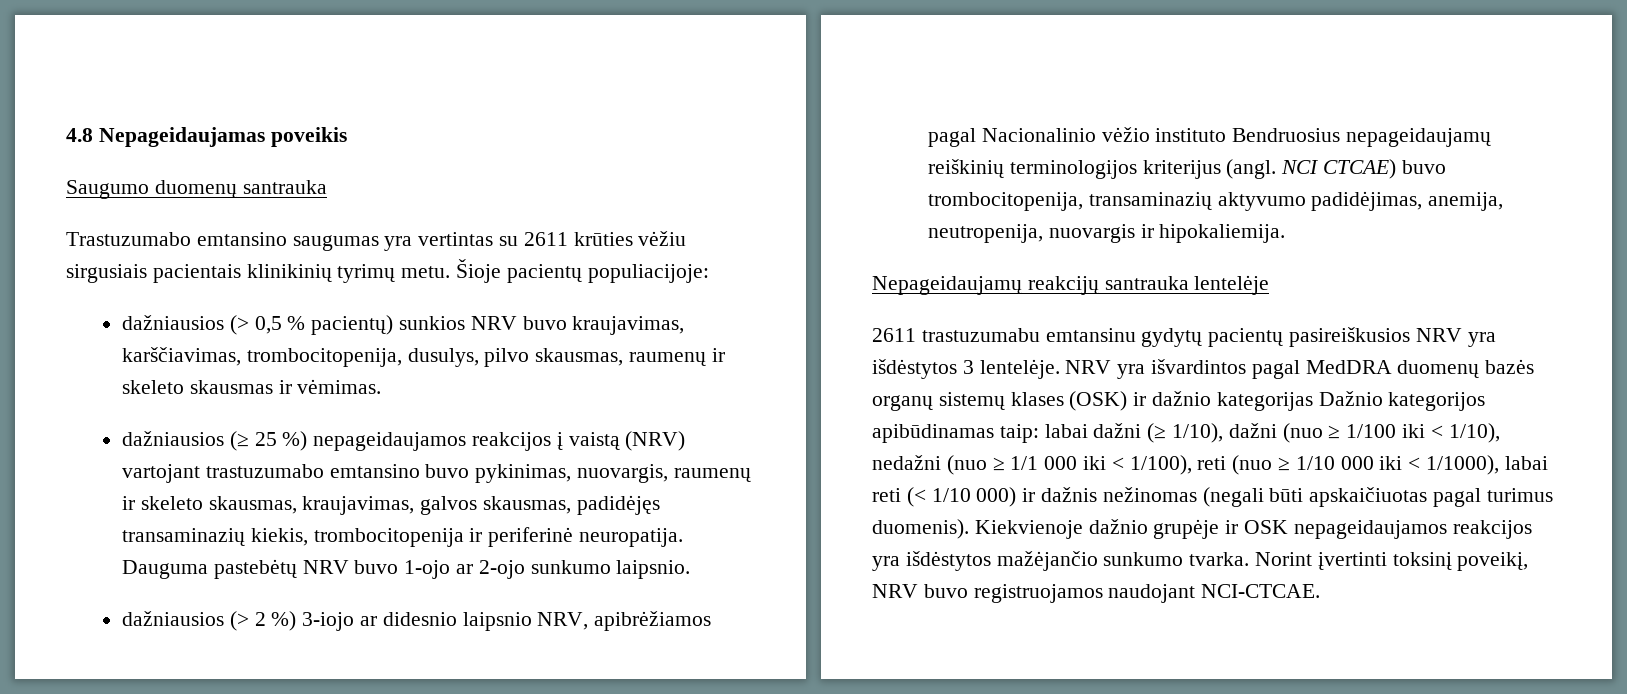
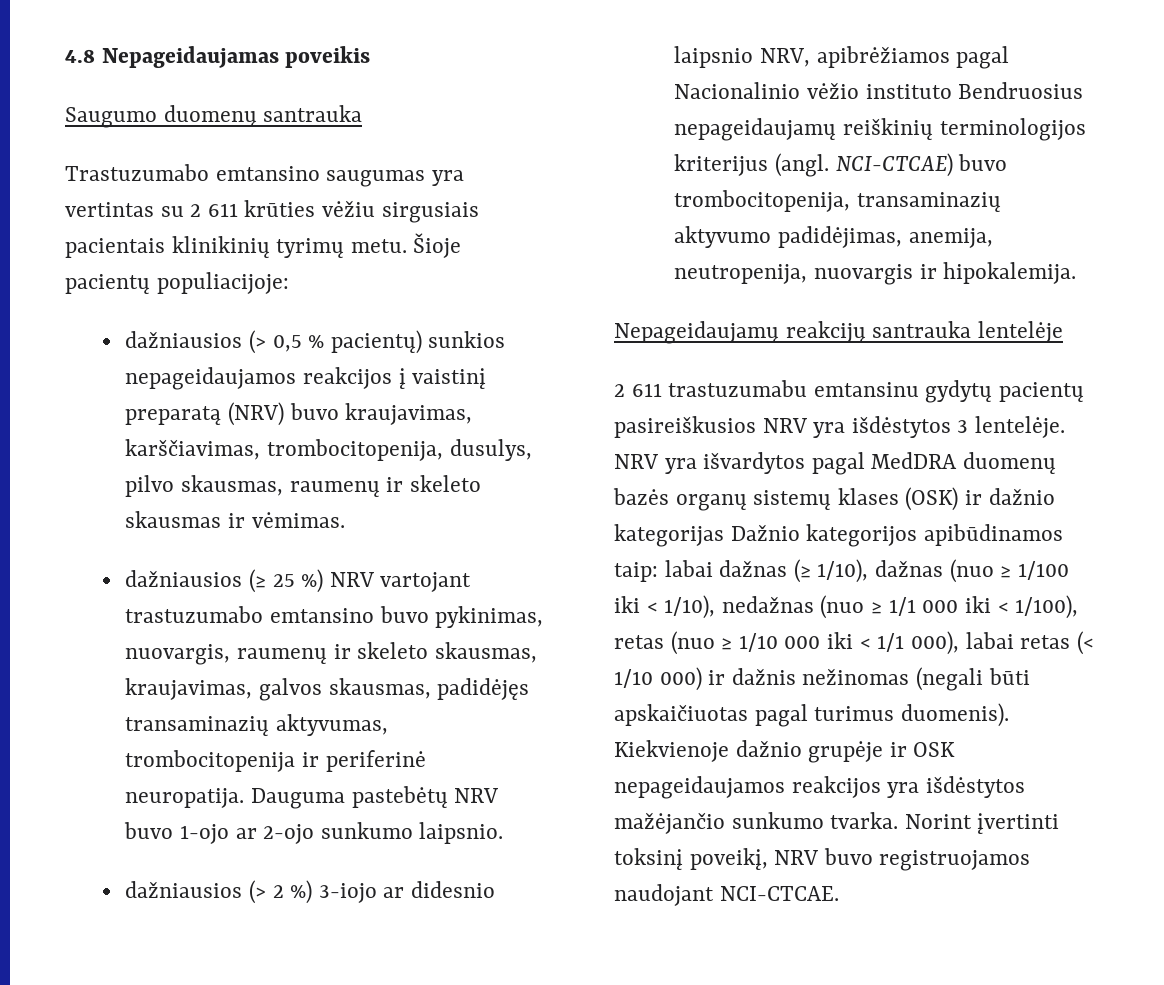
- Trastuzumabo emtansino saugumas yra vertintas su 2611 krūties vėžiu sirgusiais pacientais klinikinių tyrimų metu.
+ Trastuzumabo emtansino saugumas yra vertintas su 2 611 krūties vėžiu sirgusiais pacientais klinikinių tyrimų metu.
- dažniausios (> 0,5 % pacientų) sunkios NRV buvo kraujavimas, karščiavimas, trombocitopenija, dusulys, pilvo skausmas, raumenų ir skeleto skausmas ir vėmimas.
+ dažniausios (> 0,5 % pacientų) sunkios nepageidaujamos reakcijos į vaistinį preparatą (NRV) buvo kraujavimas, karščiavimas, trombocitopenija, dusulys, pilvo skausmas, raumenų ir skeleto skausmas ir vėmimas.
- dažniausios (≥ 25 %) nepageidaujamos reakcijos į vaistą (NRV) vartojant trastuzumabo emtansino buvo pykinimas, nuovargis, raumenų ir skeleto skausmas, kraujavimas, galvos skausmas, padidėjęs transaminazių kiekis, trombocitopenija ir periferinė neuropatija.
+ dažniausios (≥ 25 %) NRV vartojant trastuzumabo emtansino buvo pykinimas, nuovargis, raumenų ir skeleto skausmas, kraujavimas, galvos skausmas, padidėjęs transaminazių aktyvumas, trombocitopenija ir periferinė neuropatija.
- NCI CTCAE) buvo trombocitopenija, transaminazių aktyvumo padidėjimas, anemija, neutropenija, nuovargis ir hipokaliemija.
+ NCI-CTCAE) buvo trombocitopenija, transaminazių aktyvumo padidėjimas, anemija, neutropenija, nuovargis ir hipokalemija.
- 2611 trastuzumabu emtansinu gydytų pacientų pasireiškusios NRV yra išdėstytos 3 lentelėje.
+ 2 611 trastuzumabu emtansinu gydytų pacientų pasireiškusios NRV yra išdėstytos 3 lentelėje.
- NRV yra išvardintos pagal MedDRA duomenų bazės organų sistemų klases (OSK) ir dažnio kategorijas Dažnio kategorijos apibūdinamas taip: labai dažni (≥ 1/10), dažni (nuo ≥ 1/100 iki < 1/10), nedažni (nuo ≥ 1/1 000 iki < 1/100), reti (nuo ≥ 1/10 000 iki < 1/1000), labai reti (< 1/10 000) ir dažnis nežinomas (negali būti apskaičiuotas pagal turimus duomenis).
+ NRV yra išvardytos pagal MedDRA duomenų bazės organų sistemų klases (OSK) ir dažnio kategorijas Dažnio kategorijos apibūdinamos taip: labai dažnas (≥ 1/10), dažnas (nuo ≥ 1/100 iki < 1/10), nedažnas (nuo ≥ 1/1 000 iki < 1/100), retas (nuo ≥ 1/10 000 iki < 1/1 000), labai retas (< 1/10 000) ir dažnis nežinomas (negali būti apskaičiuotas pagal turimus duomenis).

